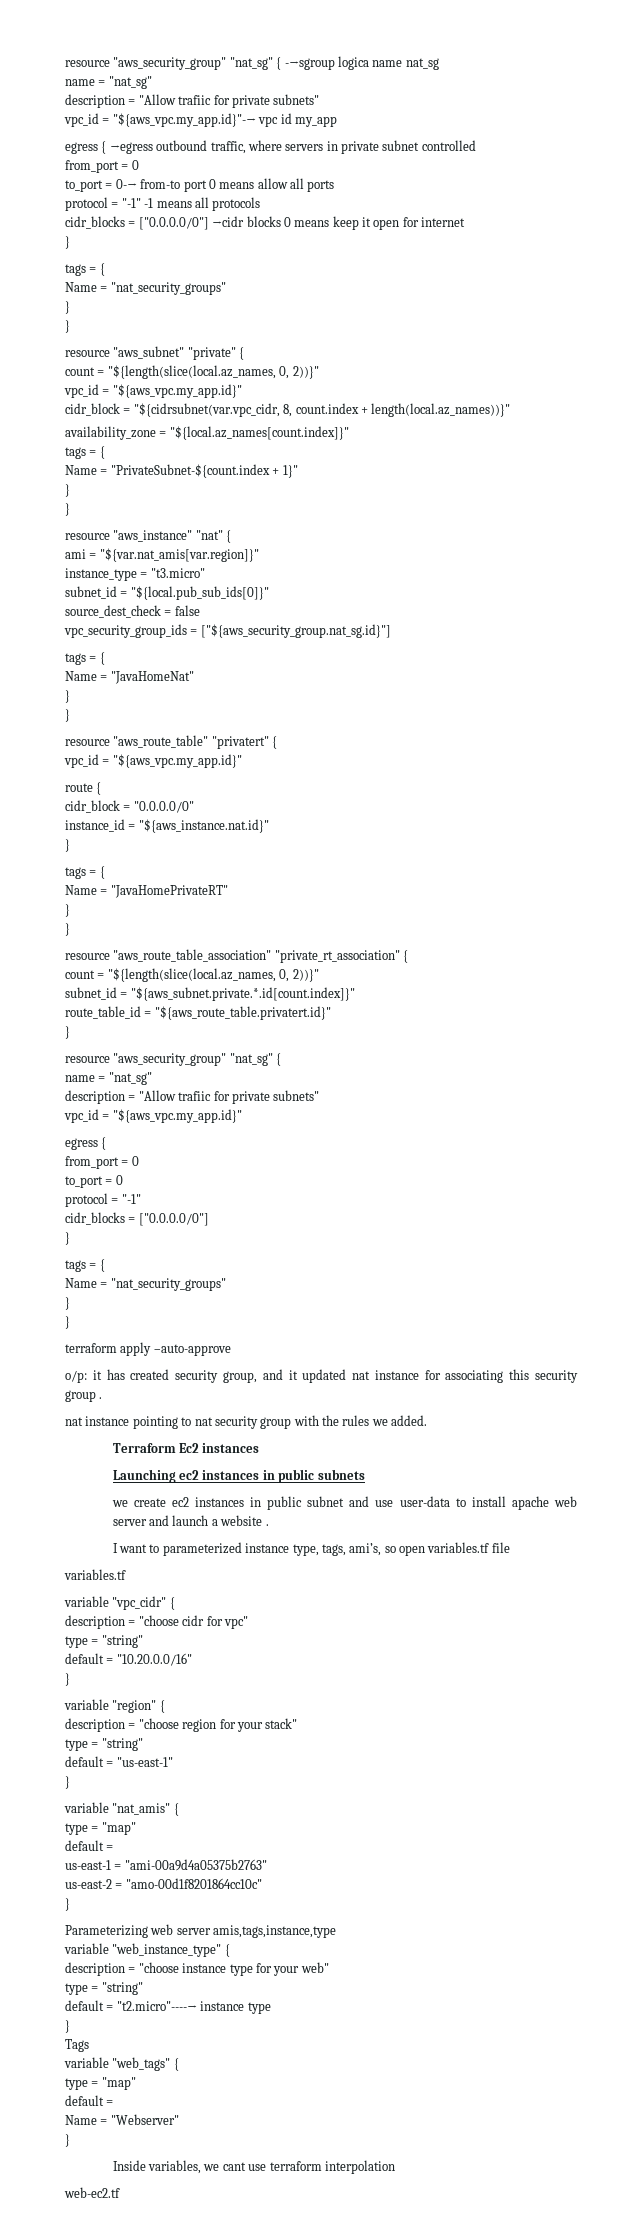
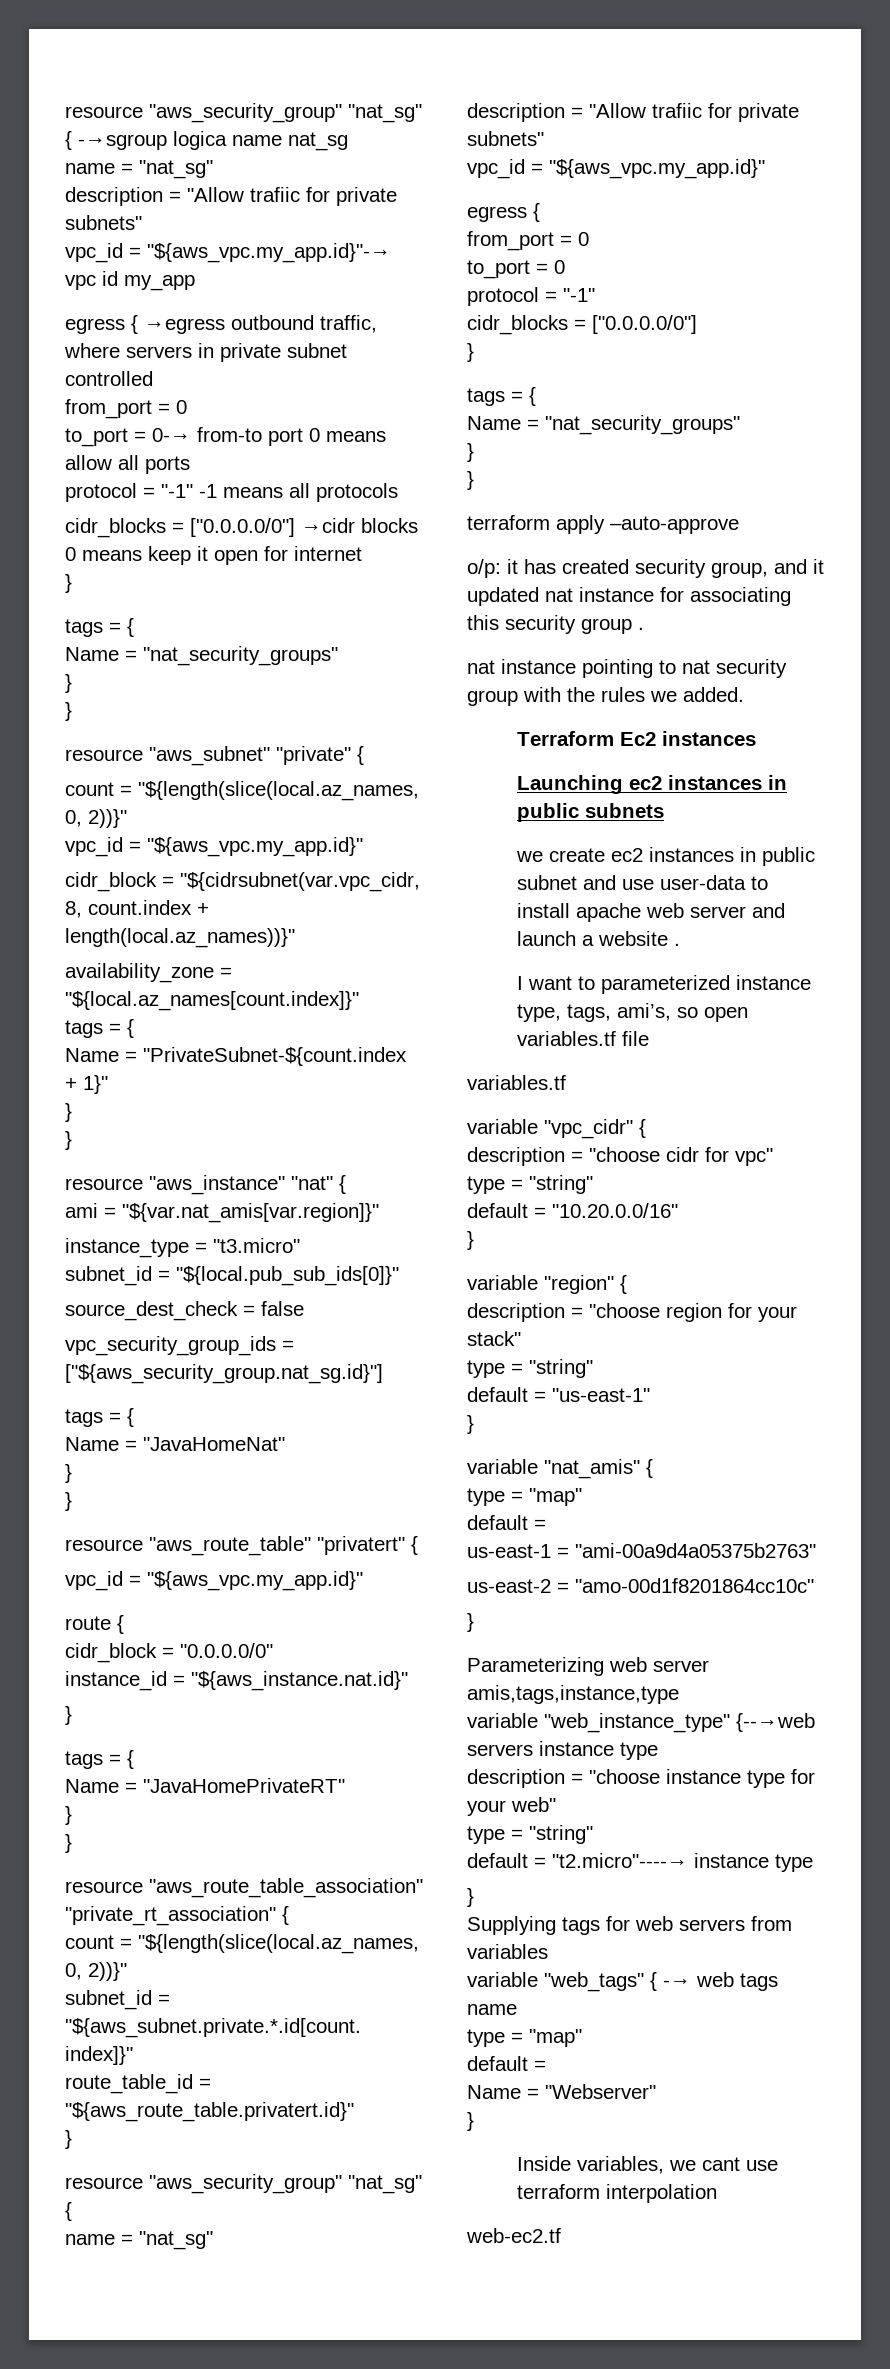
- variable "web_instance_type" {
+ variable "web_instance_type" {--→web servers instance type
- Tags
+ Supplying tags for web servers from variables
- variable "web_tags" {
+ variable "web_tags" { -→ web tags name

